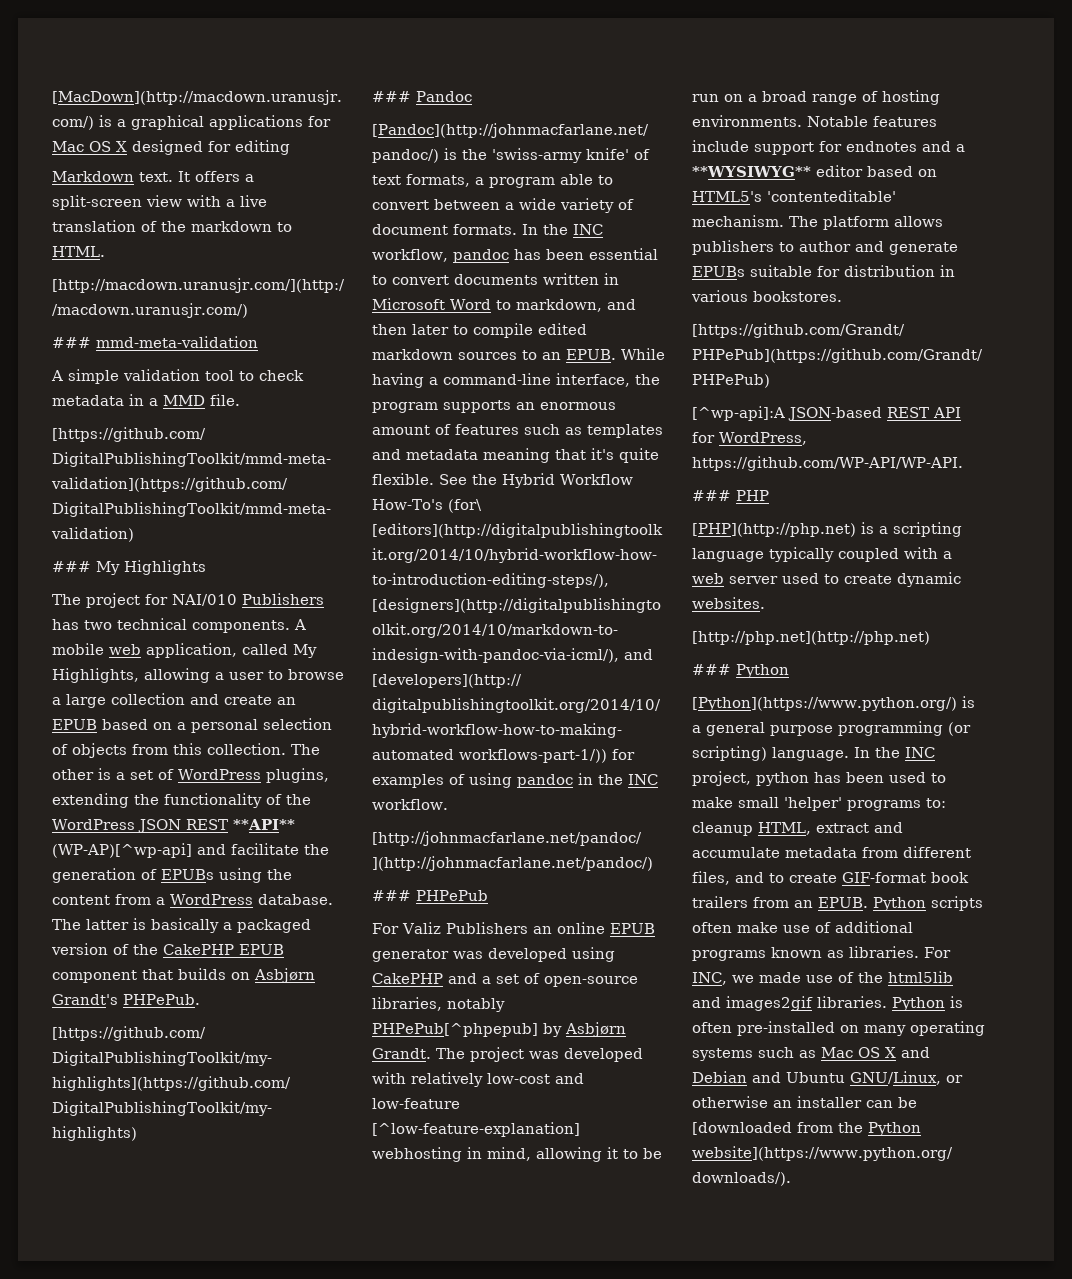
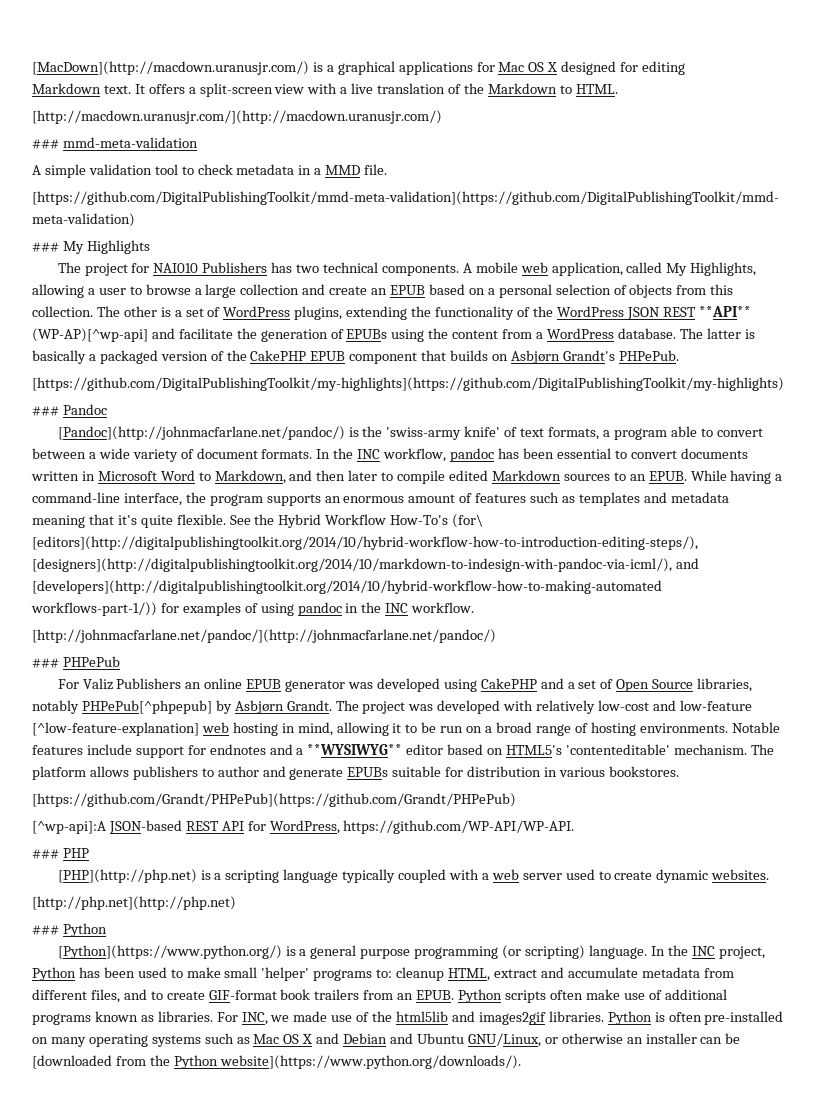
- It offers a split-screen view with a live translation of the markdown to HTML.
+ It offers a split-screen view with a live translation of the Markdown to HTML.
- The project for NAI/010 Publishers has two technical components.
+ The project for NAI010 Publishers has two technical components.
- In the INC workflow, pandoc has been essential to convert documents written in Microsoft Word to markdown, and then later to compile edited markdown sources to an EPUB.
+ In the INC workflow, pandoc has been essential to convert documents written in Microsoft Word to Markdown, and then later to compile edited Markdown sources to an EPUB.
- For Valiz Publishers an online EPUB generator was developed using CakePHP and a set of open-source libraries, notably PHPePub[^phpepub] by Asbjørn Grandt.
+ For Valiz Publishers an online EPUB generator was developed using CakePHP and a set of Open Source libraries, notably PHPePub[^phpepub] by Asbjørn Grandt.
- The project was developed with relatively low-cost and low-feature [^low-feature-explanation] webhosting in mind, allowing it to be run on a broad range of hosting environments.
+ The project was developed with relatively low-cost and low-feature [^low-feature-explanation] web hosting in mind, allowing it to be run on a broad range of hosting environments.
- In the INC project, python has been used to make small 'helper' programs to: cleanup HTML, extract and accumulate metadata from different files, and to create GIF-format book trailers from an EPUB.
+ In the INC project, Python has been used to make small 'helper' programs to: cleanup HTML, extract and accumulate metadata from different files, and to create GIF-format book trailers from an EPUB.

